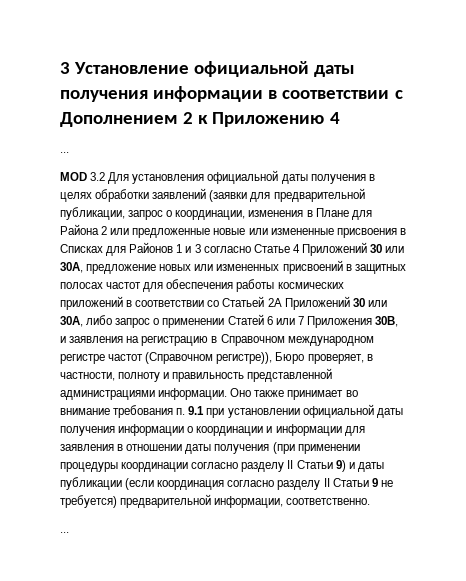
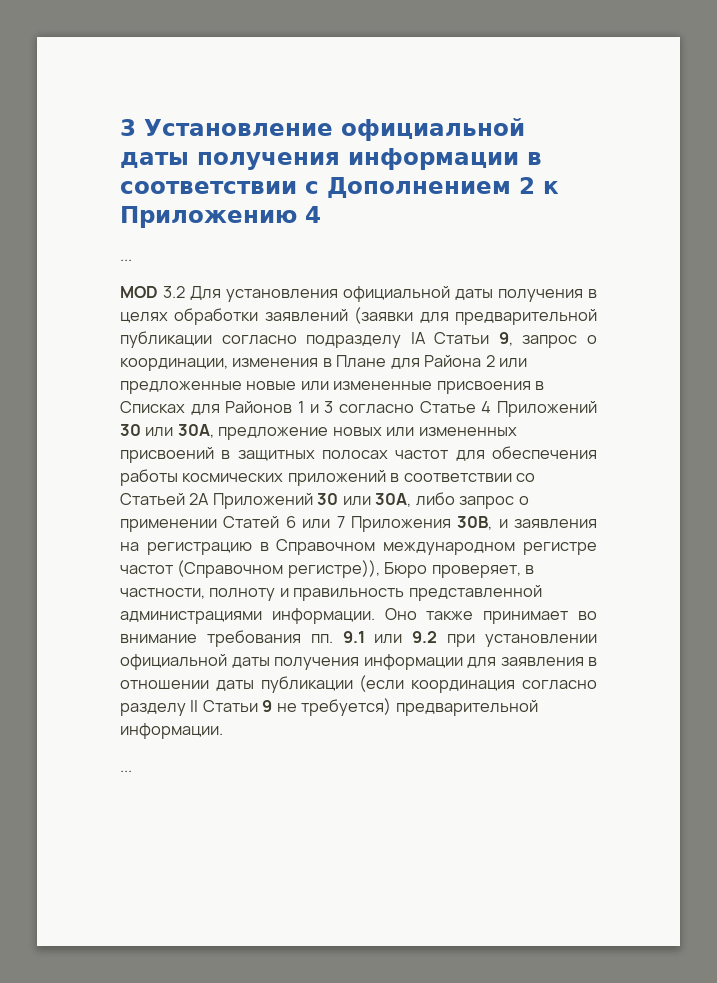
- MOD 3.2 Для установления официальной даты получения в целях обработки заявлений (заявки для предварительной публикации, запрос о координации, изменения в Плане для Района 2 или предложенные новые или измененные присвоения в Списках для Районов 1 и 3 согласно Статье 4 Приложений 30 или 30A, предложение новых или измененных присвоений в защитных полосах частот для обеспечения работы космических приложений в соответствии со Статьей 2A Приложений 30 или 30A, либо запрос о применении Статей 6 или 7 Приложения 30B, и заявления на регистрацию в Справочном международном регистре частот (Справочном регистре)), Бюро проверяет, в частности, полноту и правильность представленной администрациями информации.
+ MOD 3.2 Для установления официальной даты получения в целях обработки заявлений (заявки для предварительной публикации согласно подразделу IA Статьи 9, запрос о координации, изменения в Плане для Района 2 или предложенные новые или измененные присвоения в Списках для Районов 1 и 3 согласно Статье 4 Приложений 30 или 30A, предложение новых или измененных присвоений в защитных полосах частот для обеспечения работы космических приложений в соответствии со Статьей 2A Приложений 30 или 30A, либо запрос о применении Статей 6 или 7 Приложения 30B, и заявления на регистрацию в Справочном международном регистре частот (Справочном регистре)), Бюро проверяет, в частности, полноту и правильность представленной администрациями информации.
- Оно также принимает во внимание требования п. 9.1 при установлении официальной даты получения информации о координации и информации для заявления в отношении даты получения (при применении процедуры координации согласно разделу II Статьи 9) и даты публикации (если координация согласно разделу II Статьи 9 не требуется) предварительной информации, соответственно.
+ Оно также принимает во внимание требования пп. 9.1 или 9.2 при установлении официальной даты получения информации для заявления в отношении даты публикации (если координация согласно разделу II Статьи 9 не требуется) предварительной информации.

